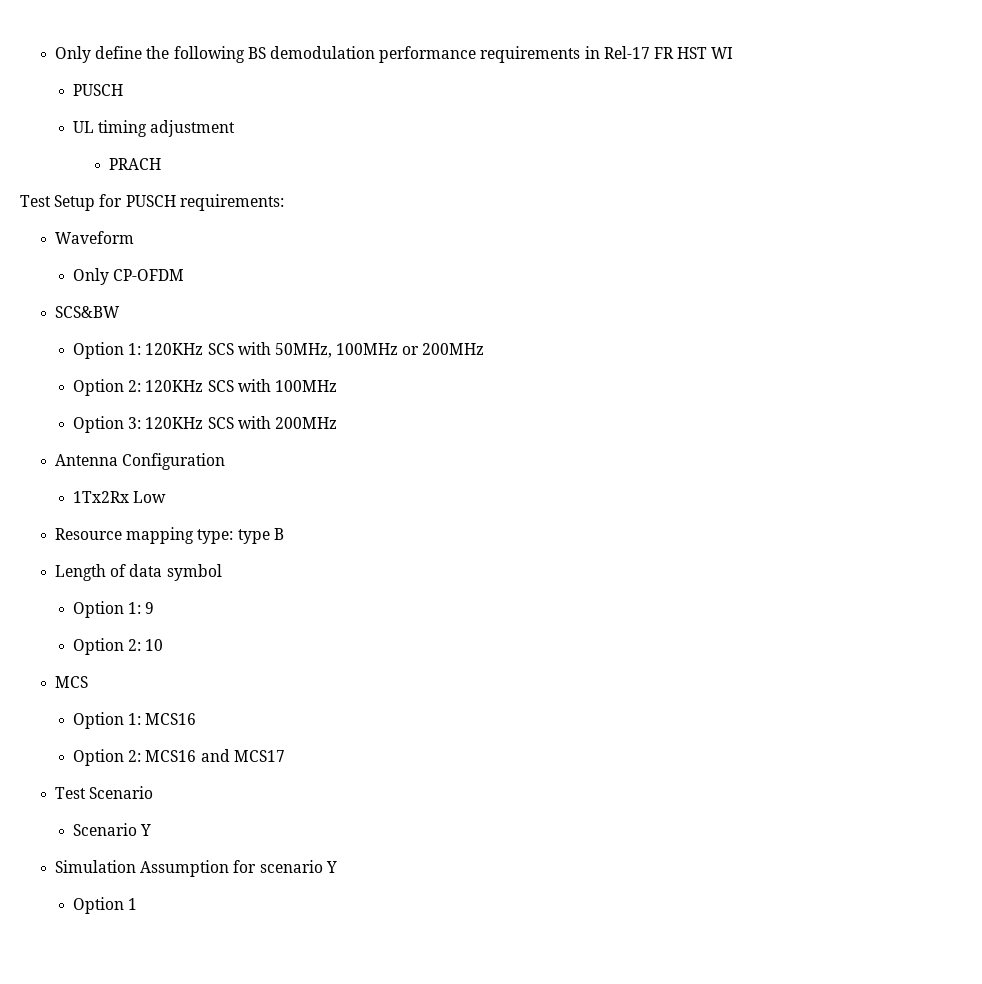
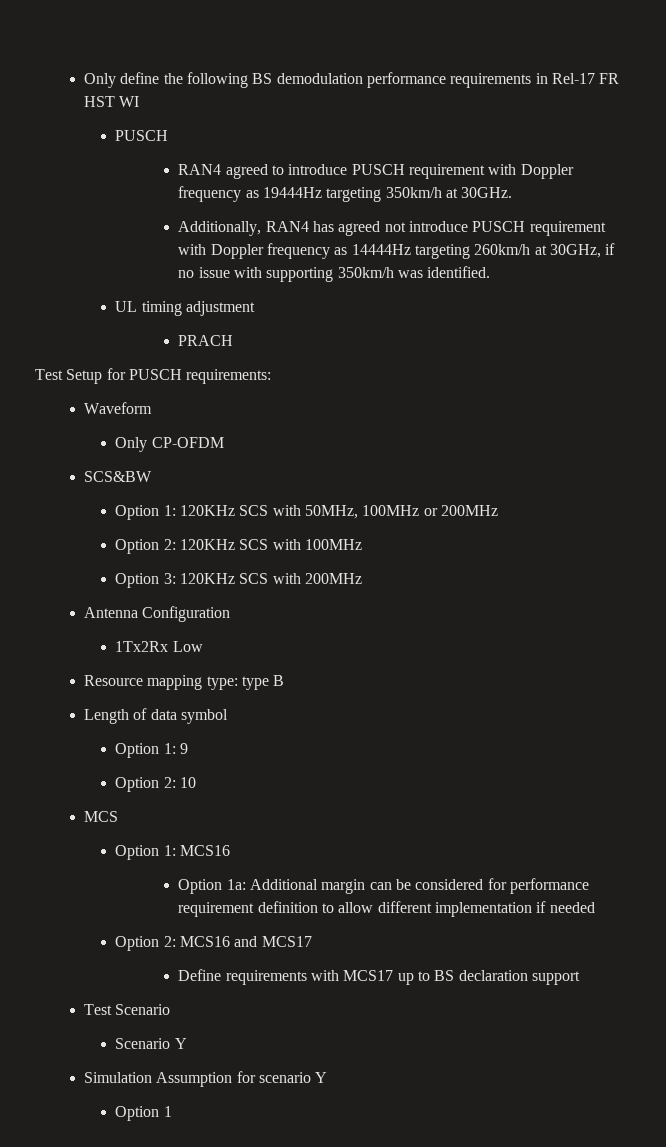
+ RAN4 agreed to introduce PUSCH requirement with Doppler frequency as 19444Hz targeting 350km/h at 30GHz.
+ Additionally, RAN4 has agreed not introduce PUSCH requirement with Doppler frequency as 14444Hz targeting 260km/h at 30GHz, if no issue with supporting 350km/h was identified.
+ Option 1a: Additional margin can be considered for performance requirement definition to allow different implementation if needed
+ Define requirements with MCS17 up to BS declaration support

